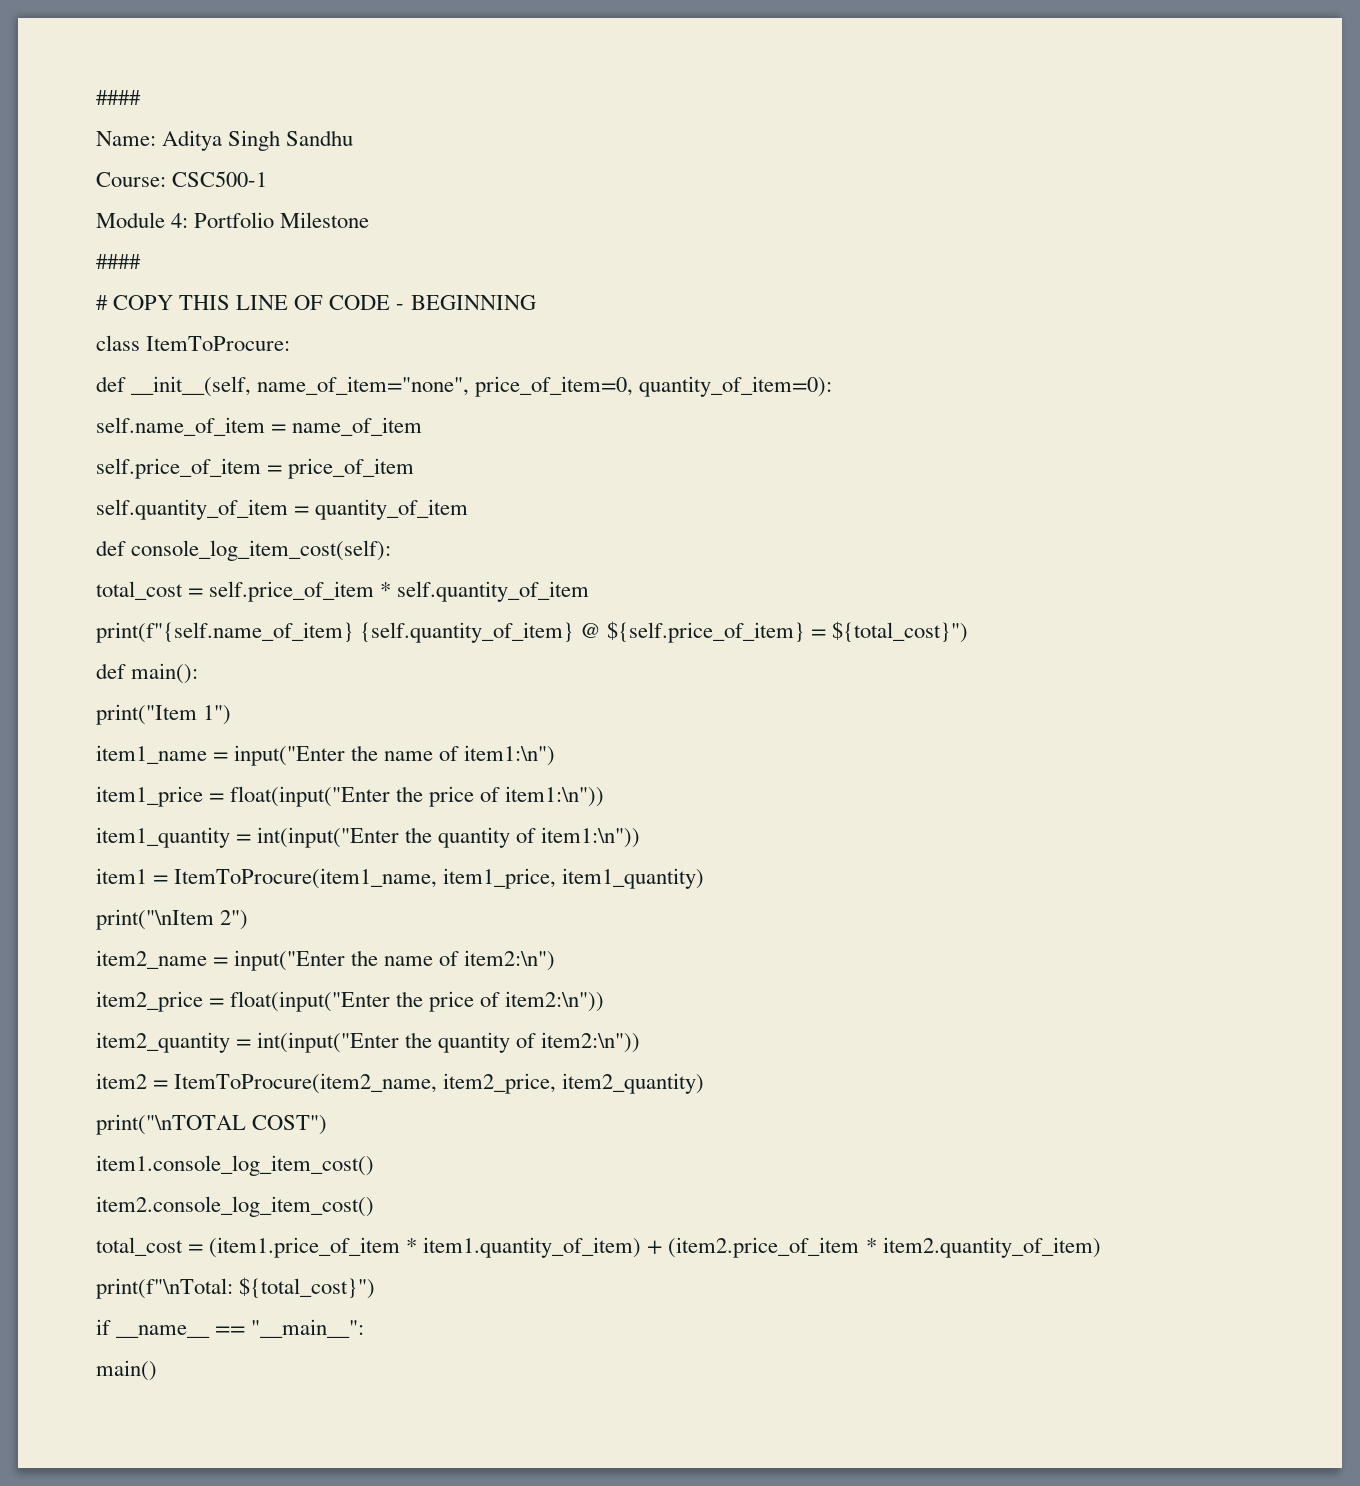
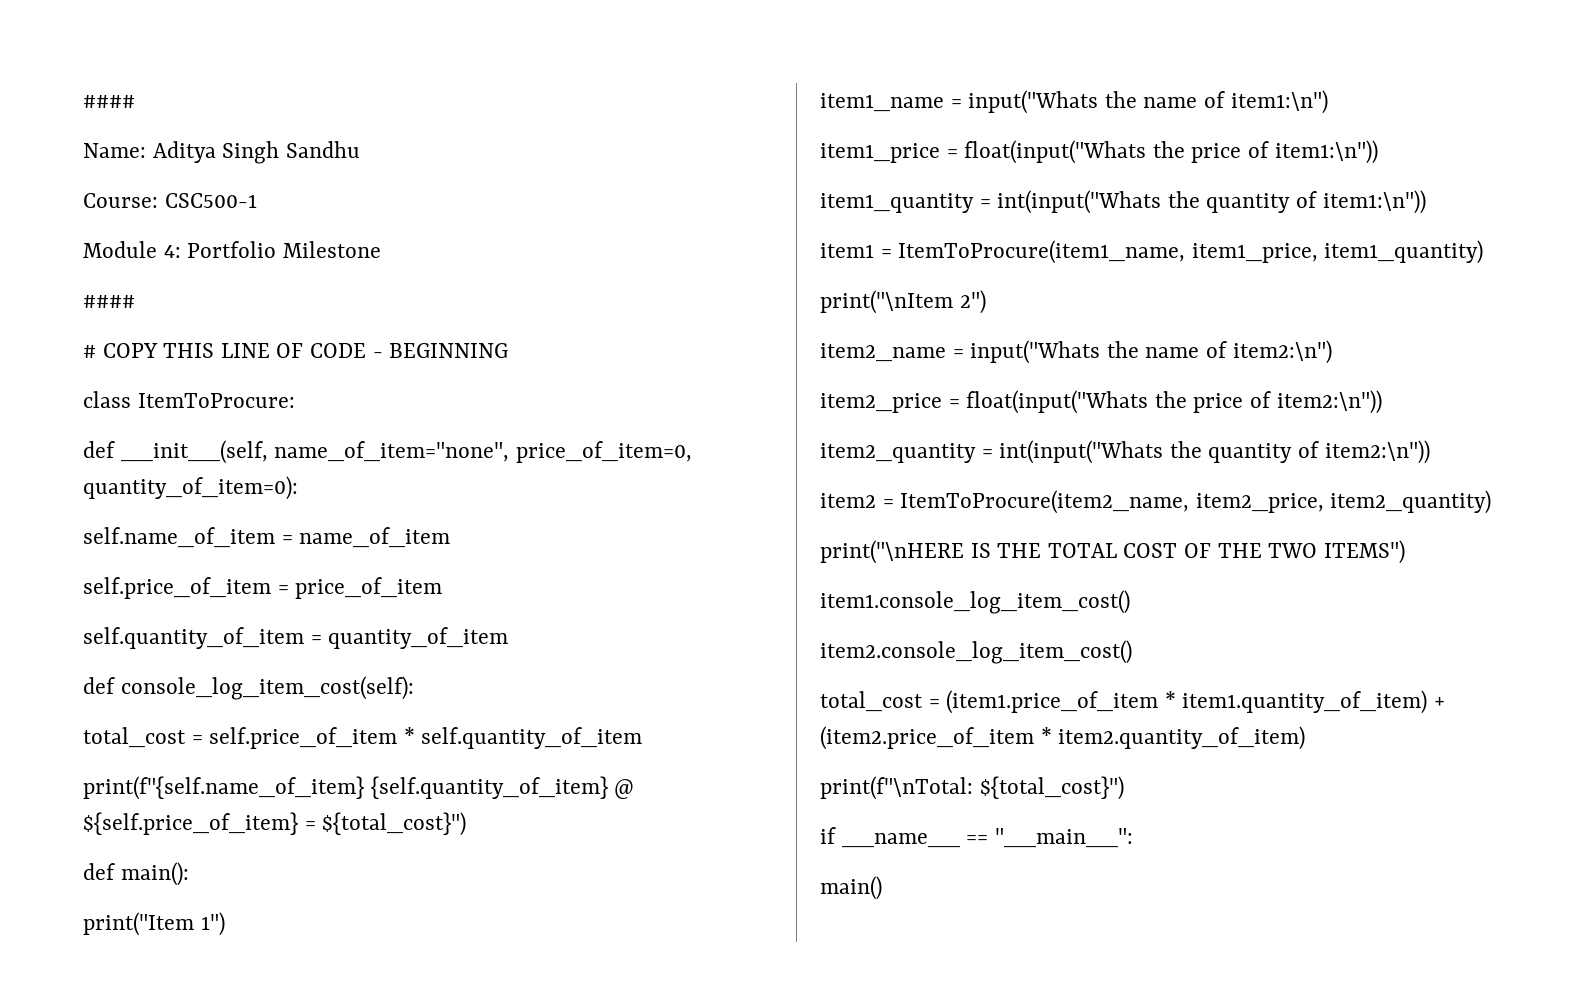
- item1_name = input("Enter the name of item1:\n")
+ item1_name = input("Whats the name of item1:\n")
- item1_price = float(input("Enter the price of item1:\n"))
+ item1_price = float(input("Whats the price of item1:\n"))
- item1_quantity = int(input("Enter the quantity of item1:\n"))
+ item1_quantity = int(input("Whats the quantity of item1:\n"))
- item2_name = input("Enter the name of item2:\n")
+ item2_name = input("Whats the name of item2:\n")
- item2_price = float(input("Enter the price of item2:\n"))
+ item2_price = float(input("Whats the price of item2:\n"))
- item2_quantity = int(input("Enter the quantity of item2:\n"))
+ item2_quantity = int(input("Whats the quantity of item2:\n"))
- print("\nTOTAL COST")
+ print("\nHERE IS THE TOTAL COST OF THE TWO ITEMS")

